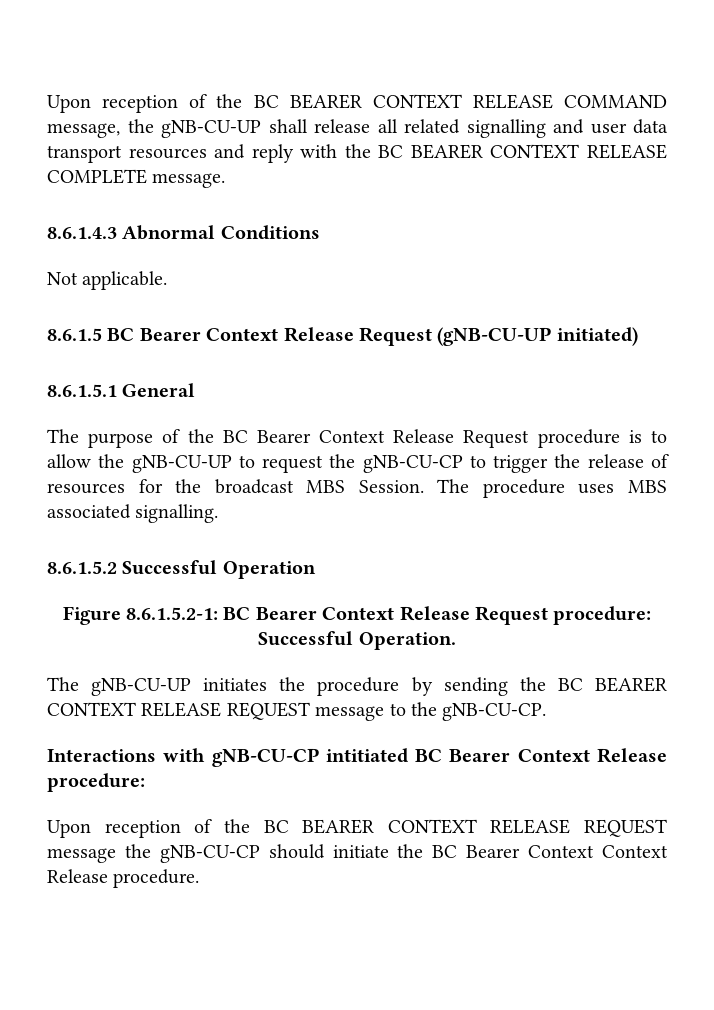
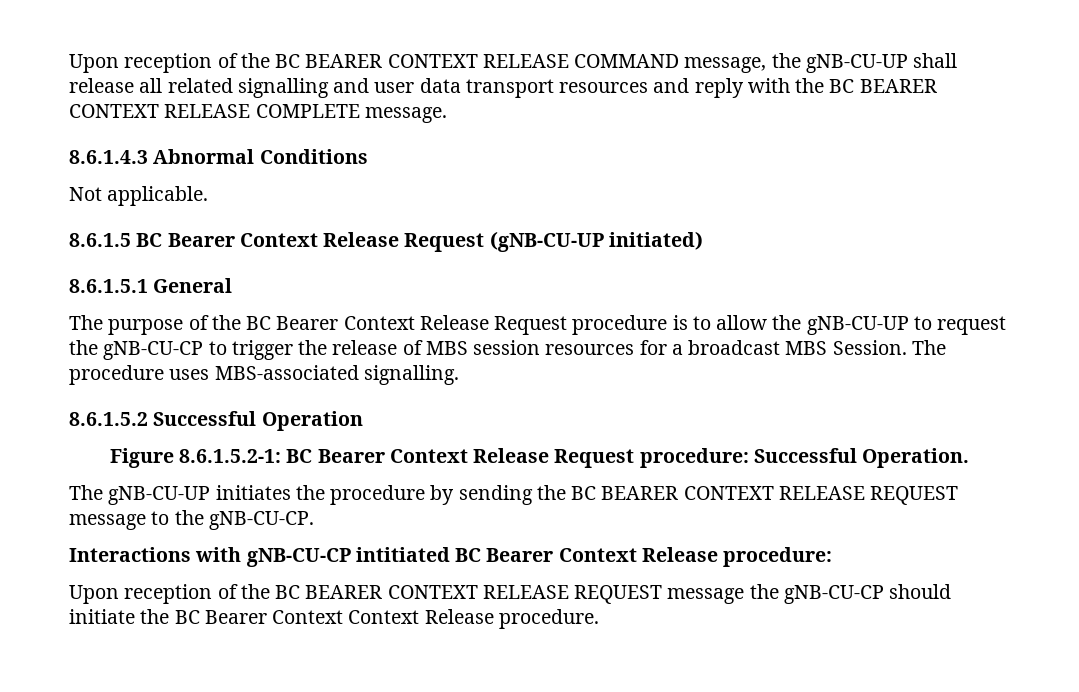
- The purpose of the BC Bearer Context Release Request procedure is to allow the gNB-CU-UP to request the gNB-CU-CP to trigger the release of resources for the broadcast MBS Session.
+ The purpose of the BC Bearer Context Release Request procedure is to allow the gNB-CU-UP to request the gNB-CU-CP to trigger the release of MBS session resources for a broadcast MBS Session.
- The procedure uses MBS associated signalling.
+ The procedure uses MBS-associated signalling.

